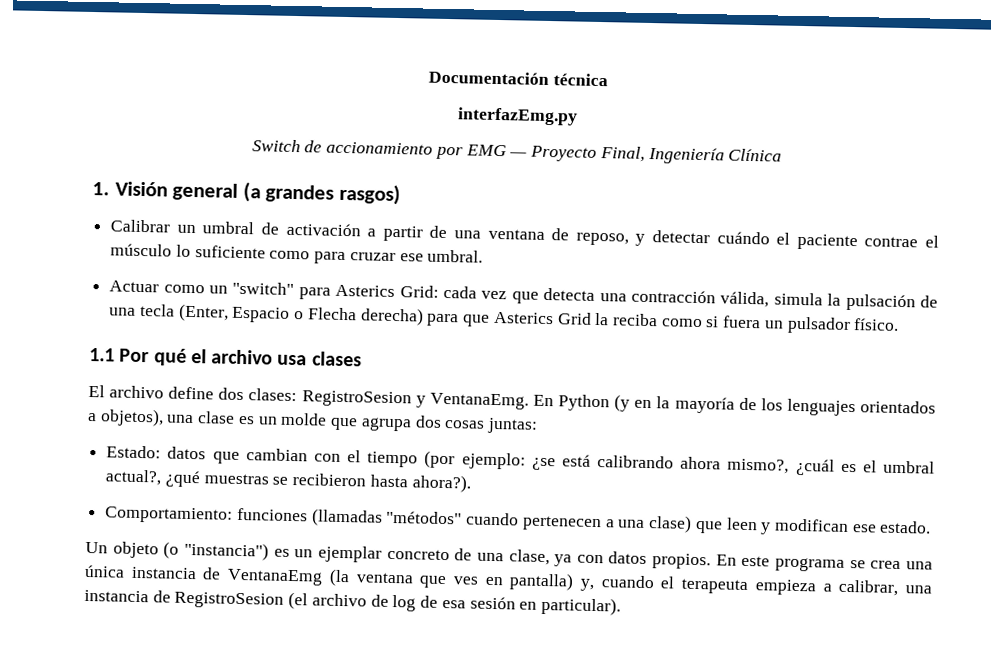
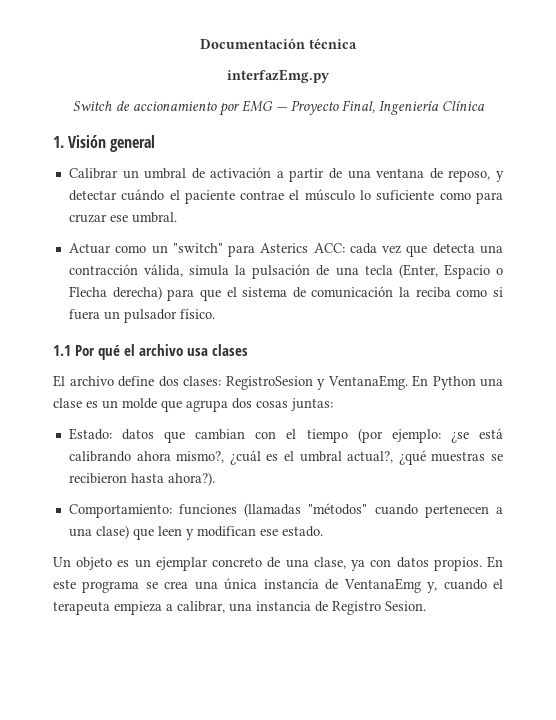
- 1. Visión general (a grandes rasgos)
+ 1. Visión general
- Actuar como un "switch" para Asterics Grid: cada vez que detecta una contracción válida, simula la pulsación de una tecla (Enter, Espacio o Flecha derecha) para que Asterics Grid la reciba como si fuera un pulsador físico.
+ Actuar como un "switch" para Asterics ACC: cada vez que detecta una contracción válida, simula la pulsación de una tecla (Enter, Espacio o Flecha derecha) para que el sistema de comunicación la reciba como si fuera un pulsador físico.
- En Python (y en la mayoría de los lenguajes orientados a objetos), una clase es un molde que agrupa dos cosas juntas:
+ En Python una clase es un molde que agrupa dos cosas juntas:
- Un objeto (o "instancia") es un ejemplar concreto de una clase, ya con datos propios.
+ Un objeto es un ejemplar concreto de una clase, ya con datos propios.
- En este programa se crea una única instancia de VentanaEmg (la ventana que ves en pantalla) y, cuando el terapeuta empieza a calibrar, una instancia de RegistroSesion (el archivo de log de esa sesión en particular).
+ En este programa se crea una única instancia de VentanaEmg y, cuando el terapeuta empieza a calibrar, una instancia de Registro Sesion.

